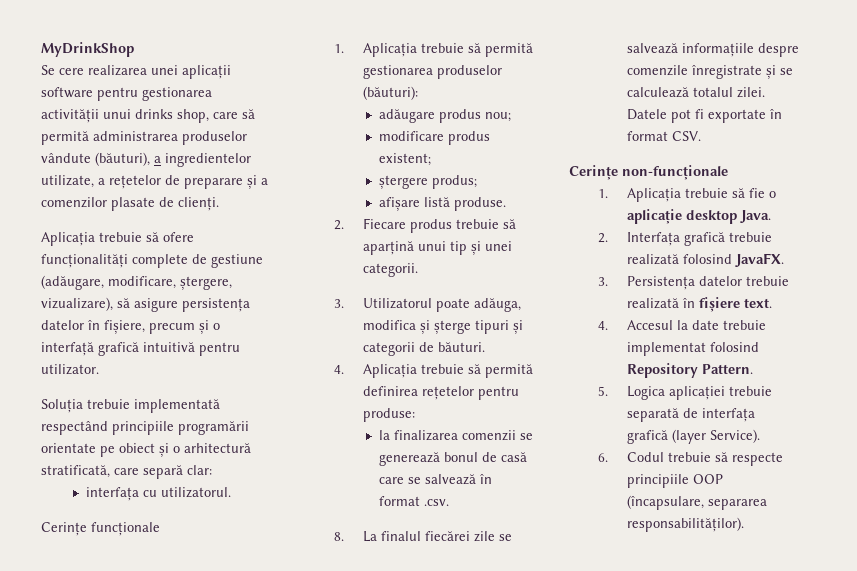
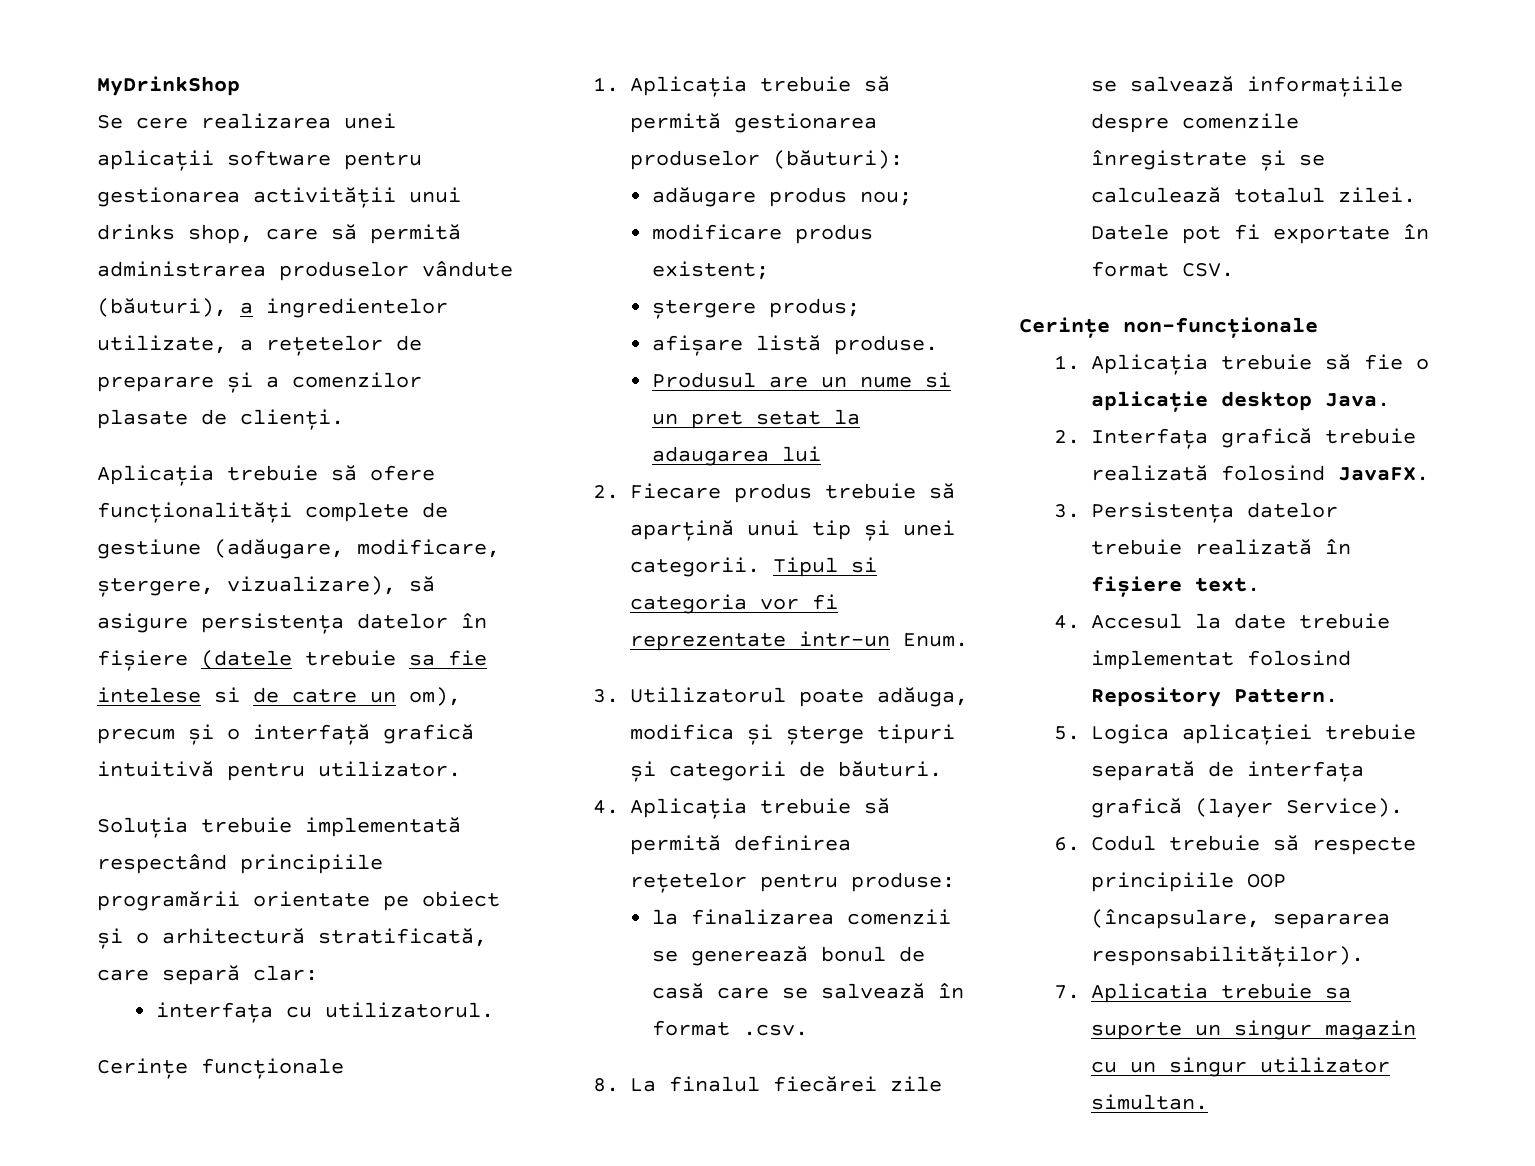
- Aplicația trebuie să ofere funcționalități complete de gestiune (adăugare, modificare, ștergere, vizualizare), să asigure persistența datelor în fișiere, precum și o interfață grafică intuitivă pentru utilizator.
+ Aplicația trebuie să ofere funcționalități complete de gestiune (adăugare, modificare, ștergere, vizualizare), să asigure persistența datelor în fișiere (datele trebuie sa fie intelese si de catre un om), precum și o interfață grafică intuitivă pentru utilizator.
+ Produsul are un nume si un pret setat la adaugarea lui
+ Tipul si categoria vor fi reprezentate intr-un Enum.
+ 7. Aplicatia trebuie sa suporte un singur magazin cu un singur utilizator simultan.

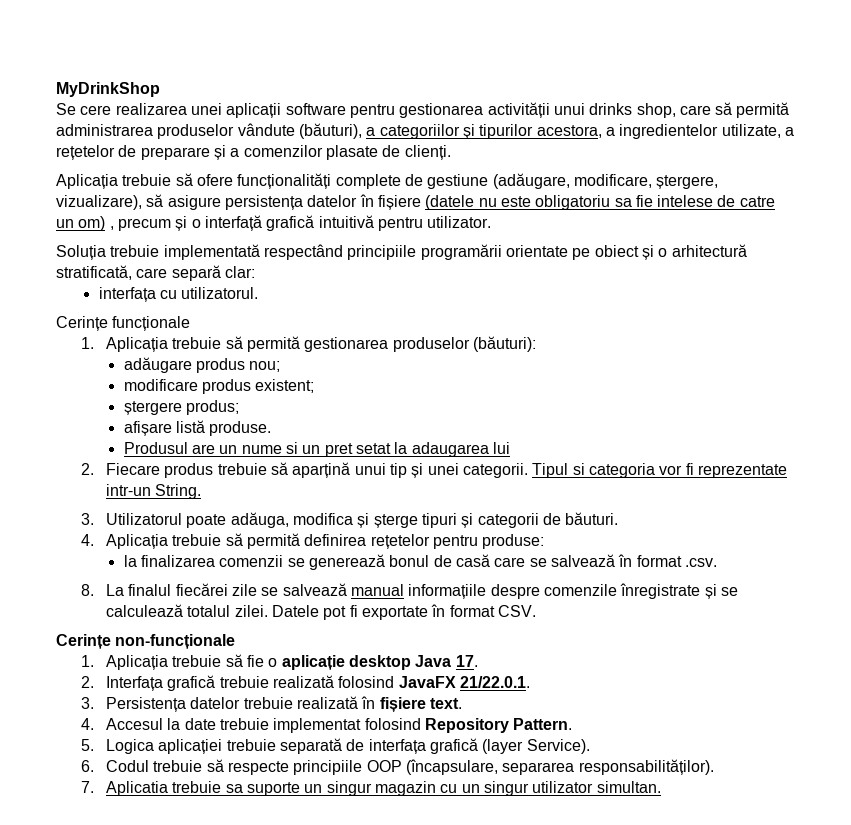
- Se cere realizarea unei aplicații software pentru gestionarea activității unui drinks shop, care să permită administrarea produselor vândute (băuturi), a ingredientelor utilizate, a rețetelor de preparare și a comenzilor plasate de clienți.
+ Se cere realizarea unei aplicații software pentru gestionarea activității unui drinks shop, care să permită administrarea produselor vândute (băuturi), a categoriilor și tipurilor acestora, a ingredientelor utilizate, a rețetelor de preparare și a comenzilor plasate de clienți.
- Aplicația trebuie să ofere funcționalități complete de gestiune (adăugare, modificare, ștergere, vizualizare), să asigure persistența datelor în fișiere (datele trebuie sa fie intelese si de catre un om), precum și o interfață grafică intuitivă pentru utilizator.
+ Aplicația trebuie să ofere funcționalități complete de gestiune (adăugare, modificare, ștergere, vizualizare), să asigure persistența datelor în fișiere (datele nu este obligatoriu sa fie intelese de catre un om) , precum și o interfață grafică intuitivă pentru utilizator.
- Tipul si categoria vor fi reprezentate intr-un Enum.
+ Tipul si categoria vor fi reprezentate intr-un String.
- 8. La finalul fiecărei zile se salvează informațiile despre comenzile înregistrate și se calculează totalul zilei.
+ 8. La finalul fiecărei zile se salvează manual informațiile despre comenzile înregistrate și se calculează totalul zilei.
- 1. Aplicația trebuie să fie o aplicație desktop Java.
+ 1. Aplicația trebuie să fie o aplicație desktop Java 17.
- 2. Interfața grafică trebuie realizată folosind JavaFX.
+ 2. Interfața grafică trebuie realizată folosind JavaFX 21/22.0.1.

